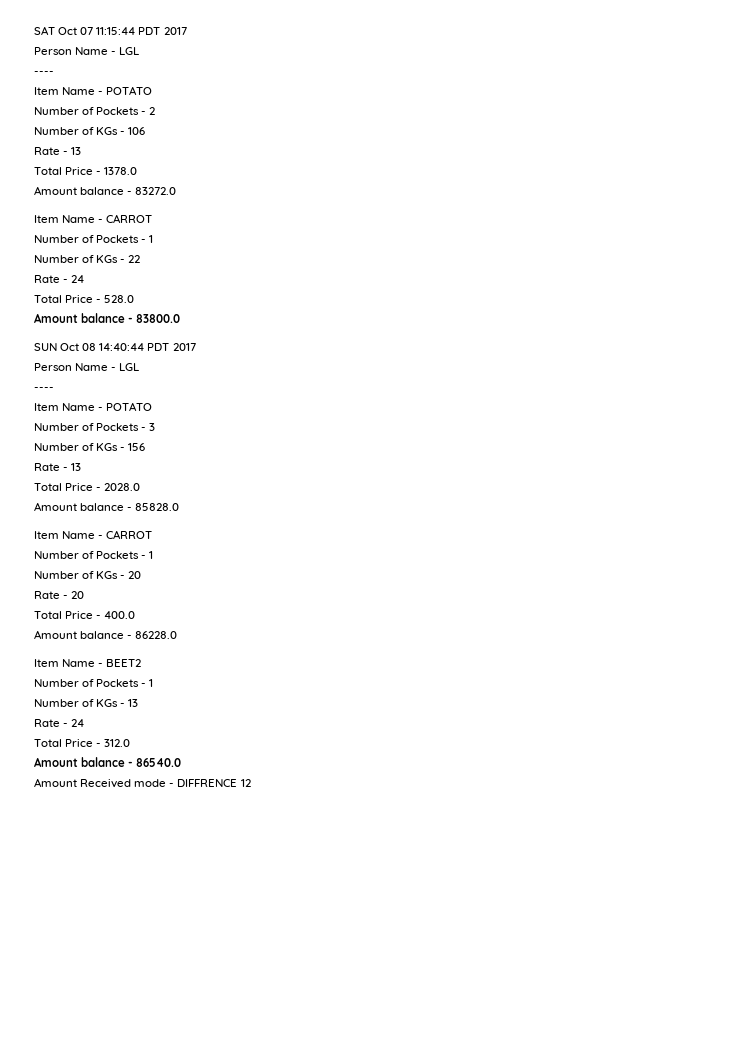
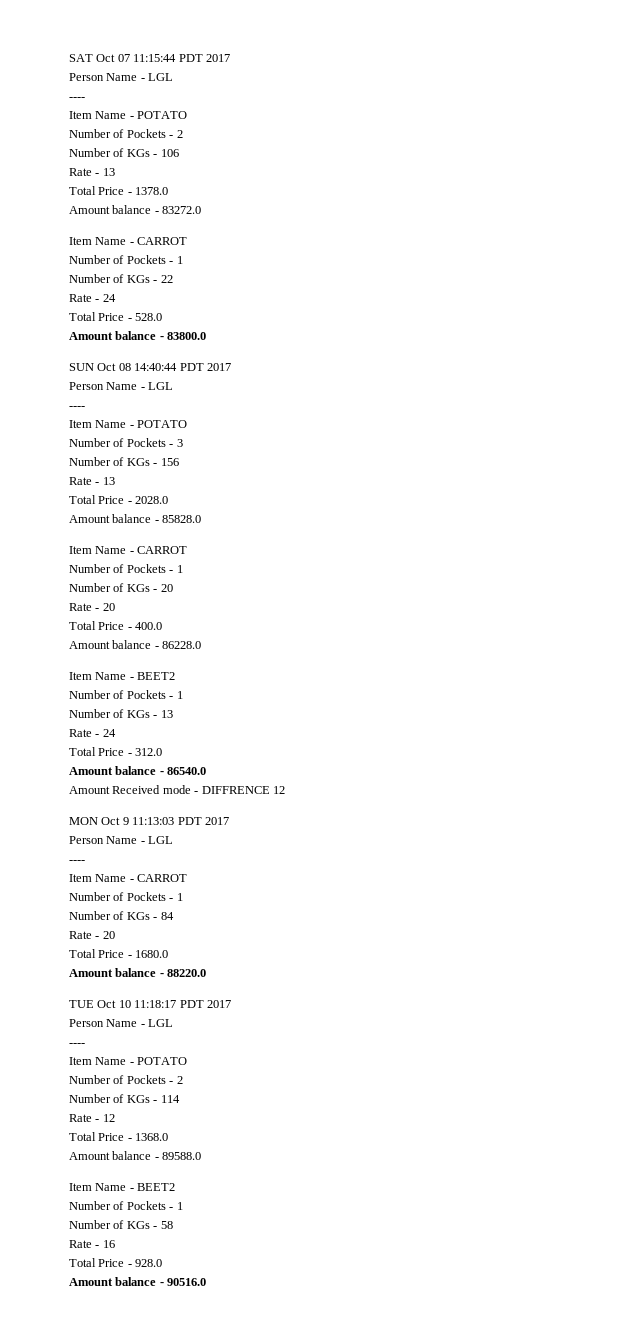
+ MON Oct 9 11:13:03 PDT 2017
+ Person Name - LGL
+ ----
+ Item Name - CARROT
+ Number of Pockets - 1
+ Number of KGs - 84
+ Rate - 20
+ Total Price - 1680.0
+ Amount balance - 88220.0
+ TUE Oct 10 11:18:17 PDT 2017
+ Person Name - LGL
+ ----
+ Item Name - POTATO
+ Number of Pockets - 2
+ Number of KGs - 114
+ Rate - 12
+ Total Price - 1368.0
+ Amount balance - 89588.0
+ Item Name - BEET2
+ Number of Pockets - 1
+ Number of KGs - 58
+ Rate - 16
+ Total Price - 928.0
+ Amount balance - 90516.0

